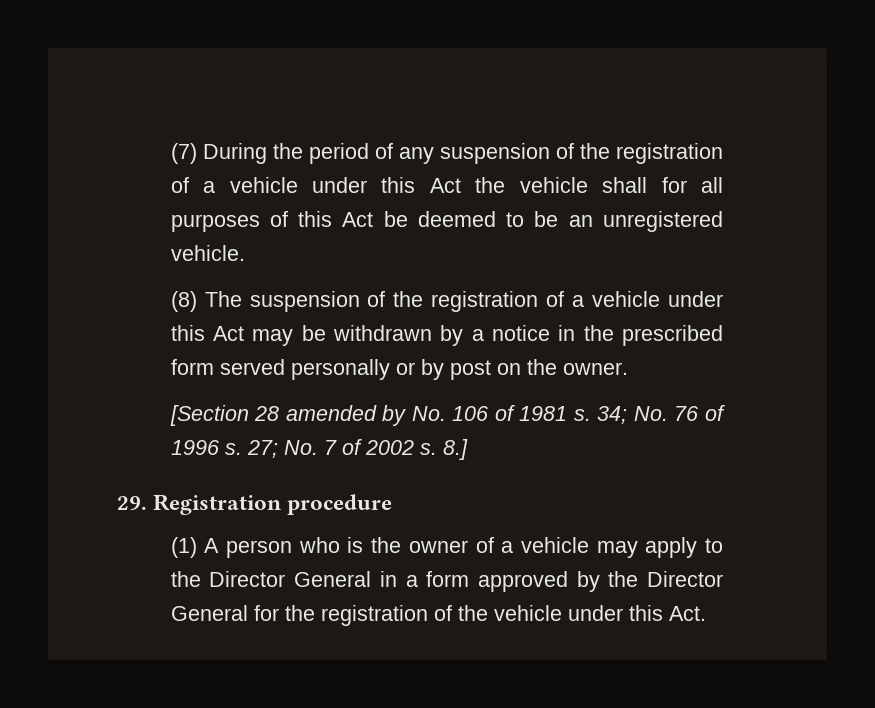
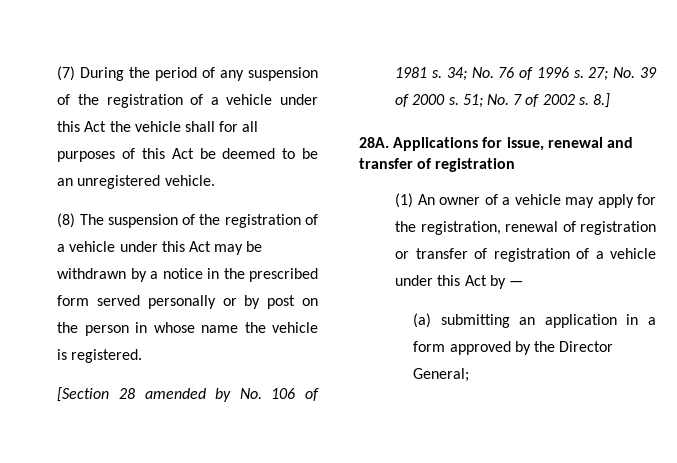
- (8) The suspension of the registration of a vehicle under this Act may be withdrawn by a notice in the prescribed form served personally or by post on the owner.
+ (8) The suspension of the registration of a vehicle under this Act may be withdrawn by a notice in the prescribed form served personally or by post on the person in whose name the vehicle is registered.
- 27; No. 7 of 2002 s.
+ 27; No. 39 of 2000 s. 51; No. 7 of 2002 s.
- 29. Registration procedure
- (1) A person who is the owner of a vehicle may apply to the Director General in a form approved by the Director General for the registration of the vehicle under this Act.
+ 28A. Applications for issue, renewal and transfer of registration
+ (1) An owner of a vehicle may apply for the registration, renewal of registration or transfer of registration of a vehicle under this Act by —
+ (a) submitting an application in a form approved by the Director General;

